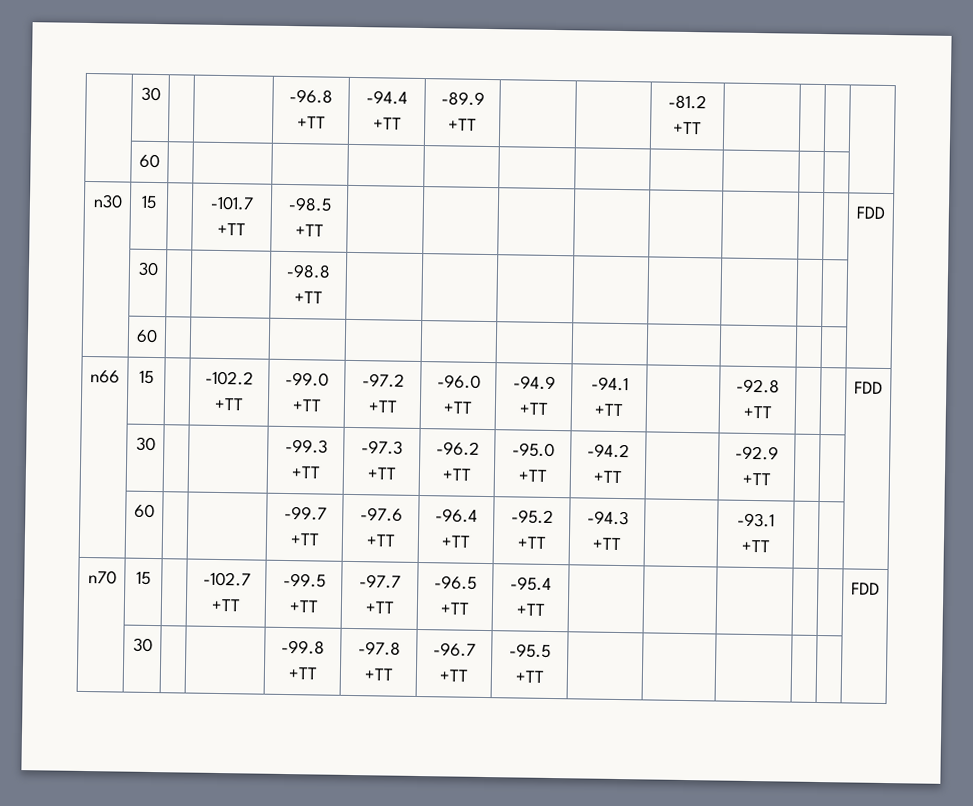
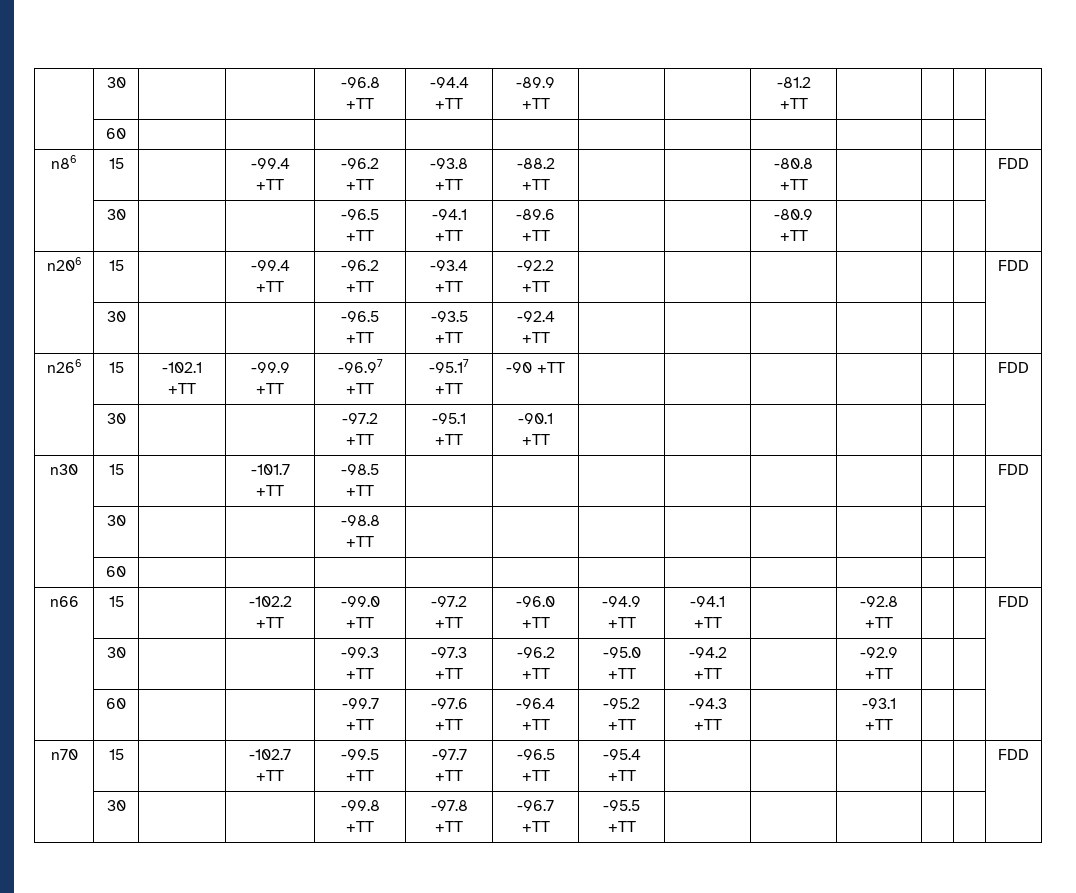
+ n86 | 15 | | -99.4 +TT | -96.2 +TT | -93.8 +TT | -88.2 +TT | | | -80.8 +TT | | | | FDD
+ | 30 | | | -96.5 +TT | -94.1 +TT | -89.6 +TT | | | -80.9 +TT | | | |
+ n206 | 15 | | -99.4 +TT | -96.2 +TT | -93.4 +TT | -92.2 +TT | | | | | | | FDD
+ | 30 | | | -96.5 +TT | -93.5 +TT | -92.4 +TT | | | | | | |
+ n266 | 15 | -102.1 +TT | -99.9 +TT | -96.97 +TT | -95.17 +TT | -90 +TT | | | | | | | FDD
+ | 30 | | | -97.2 +TT | -95.1 +TT | -90.1 +TT | | | | | | |

